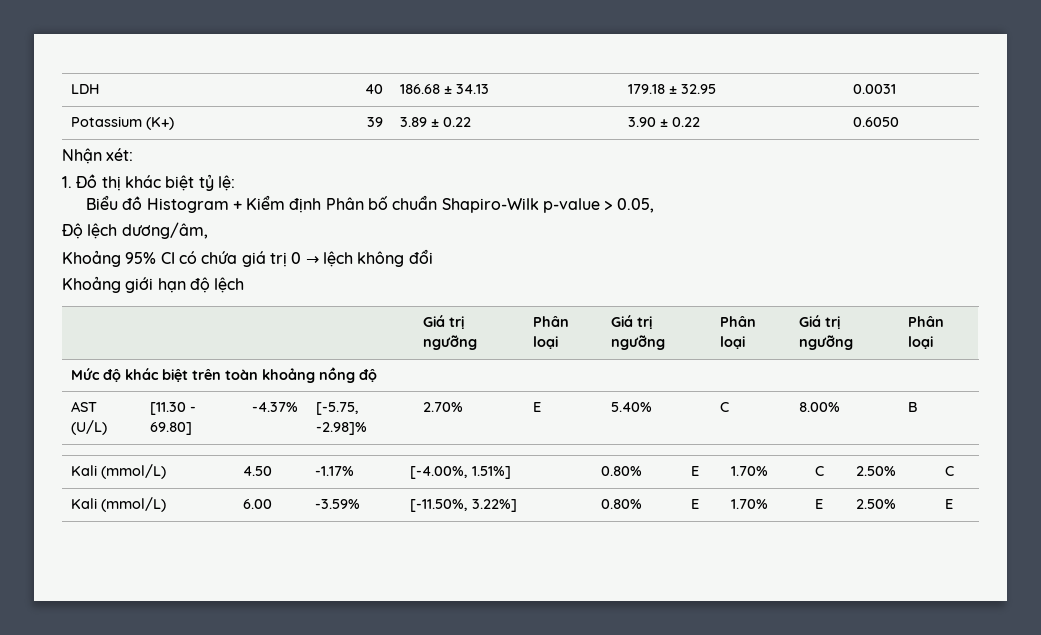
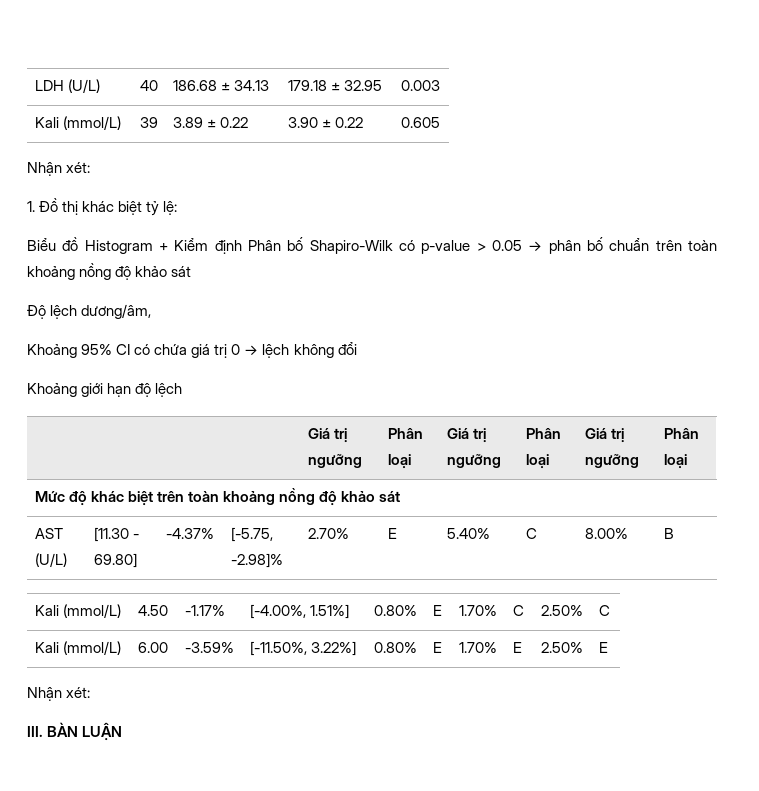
- LDH | 40 | 186.68 ± 34.13 | 179.18 ± 32.95 | 0.0031
- Potassium (K+) | 39 | 3.89 ± 0.22 | 3.90 ± 0.22 | 0.6050
+ LDH (U/L) | 40 | 186.68 ± 34.13 | 179.18 ± 32.95 | 0.003
+ Kali (mmol/L) | 39 | 3.89 ± 0.22 | 3.90 ± 0.22 | 0.605
- Biểu đồ Histogram + Kiểm định Phân bố chuẩn Shapiro-Wilk p-value > 0.05,
+ Biểu đồ Histogram + Kiểm định Phân bố Shapiro-Wilk có p-value > 0.05 → phân bố chuẩn trên toàn khoảng nồng độ khảo sát
- Mức độ khác biệt trên toàn khoảng nồng độ
+ Mức độ khác biệt trên toàn khoảng nồng độ khảo sát
  Kali (mmol/L) | 6.00 | -3.59% | [-11.50%, 3.22%] | 0.80% | E | 1.70% | E | 2.50% | E
+ Nhận xét:
+ III. BÀN LUẬN

